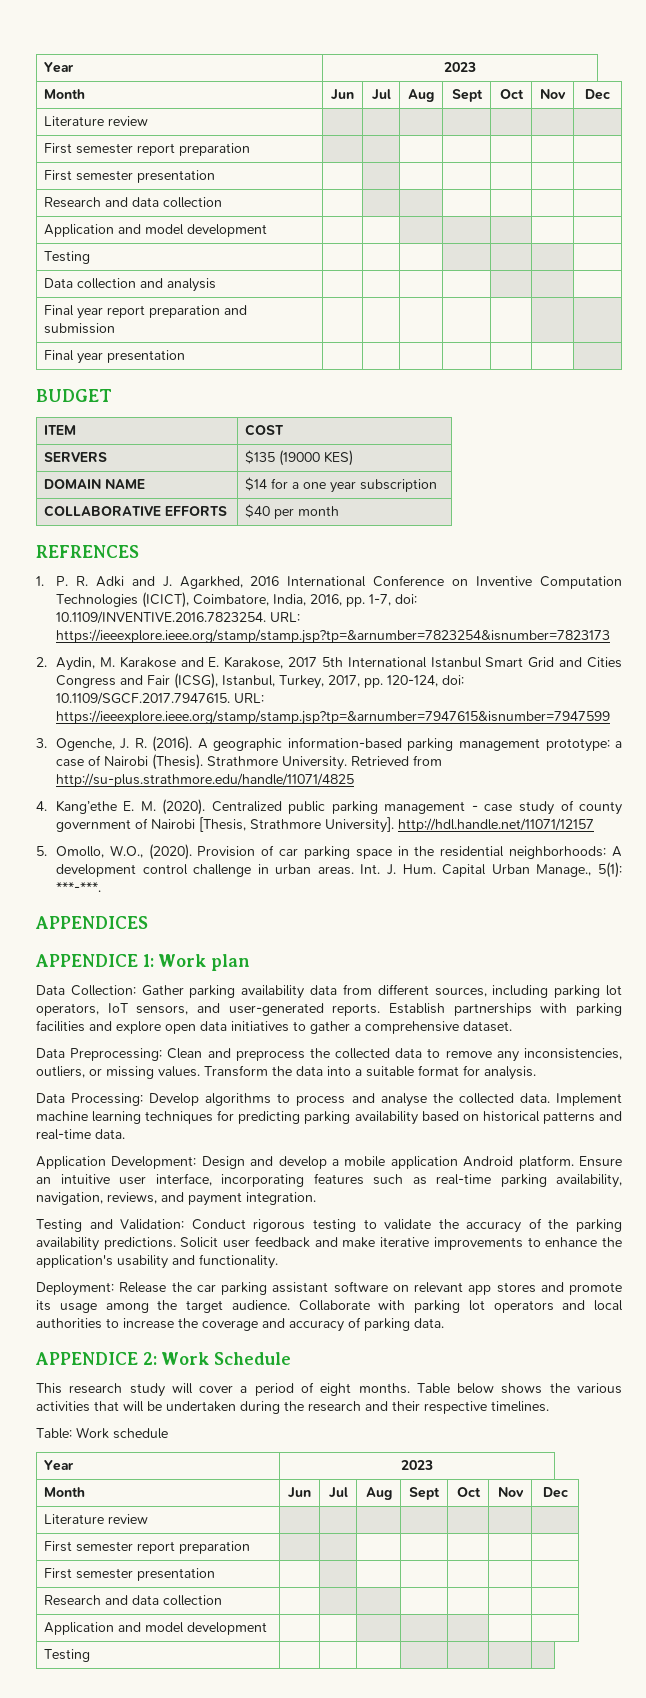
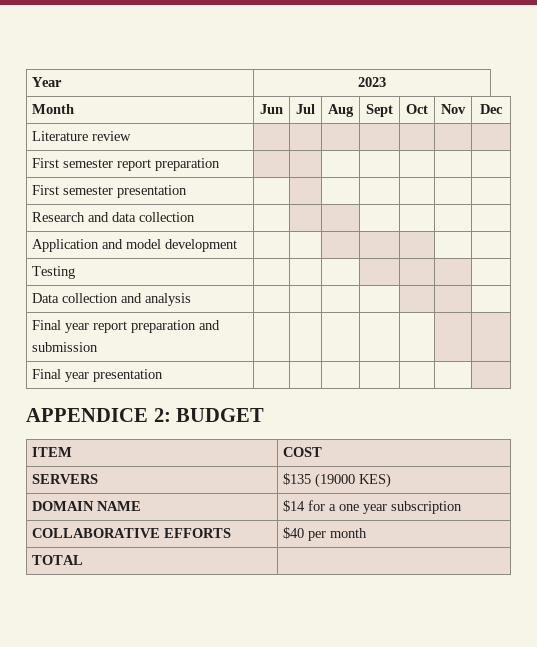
- BUDGET
+ APPENDICE 2: BUDGET
- REFRENCES
- 1. P. R. Adki and J. Agarkhed, 2016 International Conference on Inventive Computation Technologies (ICICT), Coimbatore, India, 2016, pp. 1-7, doi: 10.1109/INVENTIVE.2016.7823254. URL: https://ieeexplore.ieee.org/stamp/stamp.jsp?tp=&arnumber=7823254&isnumber=7823173
- 2. Aydin, M. Karakose and E. Karakose, 2017 5th International Istanbul Smart Grid and Cities Congress and Fair (ICSG), Istanbul, Turkey, 2017, pp. 120-124, doi: 10.1109/SGCF.2017.7947615. URL: https://ieeexplore.ieee.org/stamp/stamp.jsp?tp=&arnumber=7947615&isnumber=7947599
- 3. Ogenche, J. R. (2016). A geographic information-based parking management prototype: a case of Nairobi (Thesis). Strathmore University. Retrieved from http://su-plus.strathmore.edu/handle/11071/4825
- 4. Kang’ethe E. M. (2020). Centralized public parking management ‐ case study of county government of Nairobi [Thesis, Strathmore University]. http://hdl.handle.net/11071/12157
- 5. Omollo, W.O., (2020). Provision of car parking space in the residential neighborhoods: A development control challenge in urban areas. Int. J. Hum. Capital Urban Manage., 5(1): ***-***.
- APPENDICES
- APPENDICE 1: Work plan
- Data Collection: Gather parking availability data from different sources, including parking lot operators, IoT sensors, and user-generated reports. Establish partnerships with parking facilities and explore open data initiatives to gather a comprehensive dataset.
- Data Preprocessing: Clean and preprocess the collected data to remove any inconsistencies, outliers, or missing values. Transform the data into a suitable format for analysis.
- Data Processing: Develop algorithms to process and analyse the collected data. Implement machine learning techniques for predicting parking availability based on historical patterns and real-time data.
- Application Development: Design and develop a mobile application Android platform. Ensure an intuitive user interface, incorporating features such as real-time parking availability, navigation, reviews, and payment integration.
- Testing and Validation: Conduct rigorous testing to validate the accuracy of the parking availability predictions. Solicit user feedback and make iterative improvements to enhance the application's usability and functionality.
- Deployment: Release the car parking assistant software on relevant app stores and promote its usage among the target audience. Collaborate with parking lot operators and local authorities to increase the coverage and accuracy of parking data.
- APPENDICE 2: Work Schedule
- This research study will cover a period of eight months. Table below shows the various activities that will be undertaken during the research and their respective timelines.
- Table: Work schedule
- Year | 2023
- Month | Jun | Jul | Aug | Sept | Oct | Nov | Dec
- Literature review | | | | | | |
- First semester report preparation | | | | | | |
- First semester presentation | | | | | | |
- Research and data collection | | | | | | |
- Application and model development | | | | | | |
- Testing | | | | | | |
+ TOTAL |

